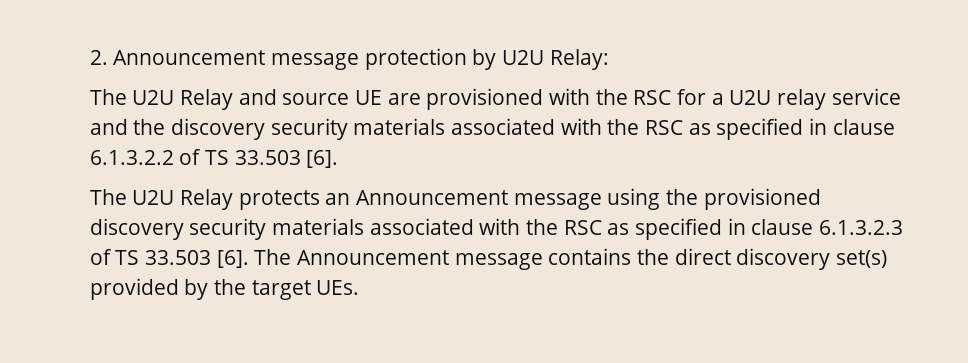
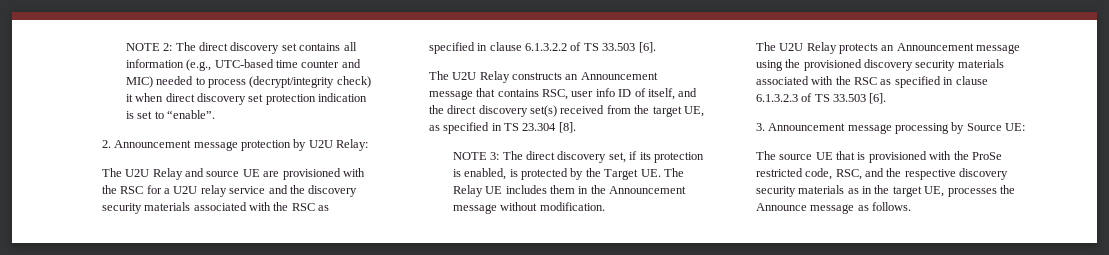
+ NOTE 2: The direct discovery set contains all information (e.g., UTC-based time counter and MIC) needed to process (decrypt/integrity check) it when direct discovery set protection indication is set to “enable”.
+ The U2U Relay constructs an Announcement message that contains RSC, user info ID of itself, and the direct discovery set(s) received from the target UE, as specified in TS 23.304 [8].
+ NOTE 3: The direct discovery set, if its protection is enabled, is protected by the Target UE. The Relay UE includes them in the Announcement message without modification.
- The U2U Relay protects an Announcement message using the provisioned discovery security materials associated with the RSC as specified in clause 6.1.3.2.3 of TS 33.503 [6]. The Announcement message contains the direct discovery set(s) provided by the target UEs.
+ The U2U Relay protects an Announcement message using the provisioned discovery security materials associated with the RSC as specified in clause 6.1.3.2.3 of TS 33.503 [6].
+ 3. Announcement message processing by Source UE:
+ The source UE that is provisioned with the ProSe restricted code, RSC, and the respective discovery security materials as in the target UE, processes the Announce message as follows.

